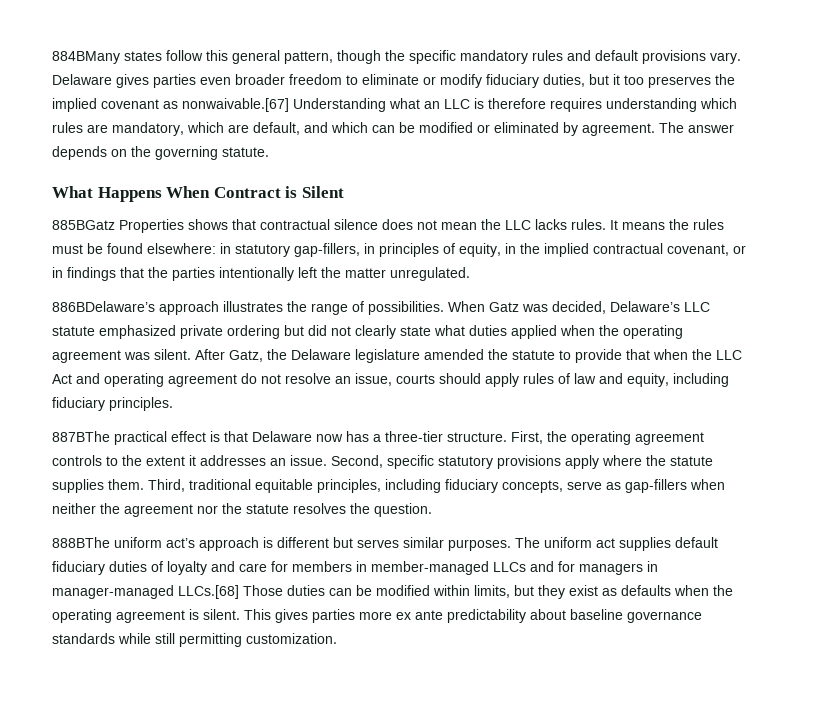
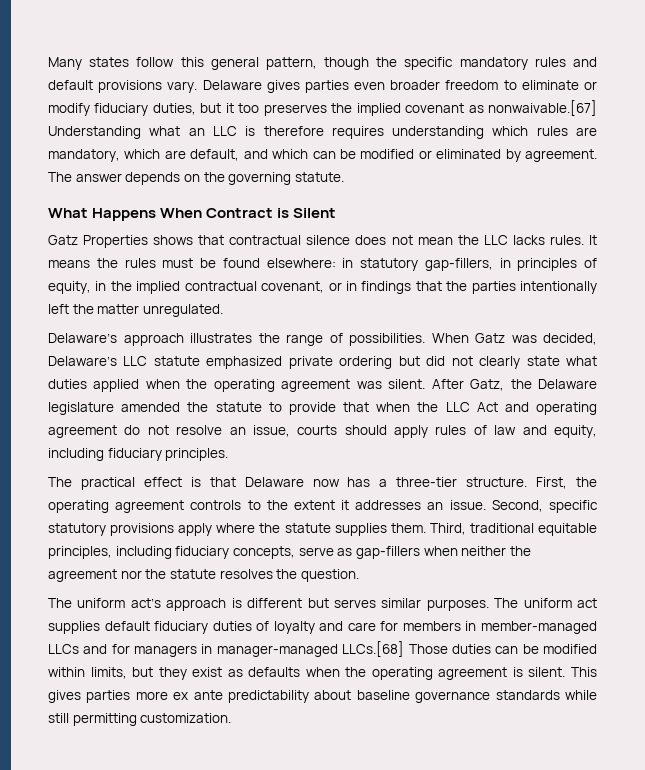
- 884BMany states follow this general pattern, though the specific mandatory rules and default provisions vary.
+ Many states follow this general pattern, though the specific mandatory rules and default provisions vary.
- 885BGatz Properties shows that contractual silence does not mean the LLC lacks rules.
+ Gatz Properties shows that contractual silence does not mean the LLC lacks rules.
- 886BDelaware’s approach illustrates the range of possibilities.
+ Delaware’s approach illustrates the range of possibilities.
- 887BThe practical effect is that Delaware now has a three-tier structure.
+ The practical effect is that Delaware now has a three-tier structure.
- 888BThe uniform act’s approach is different but serves similar purposes.
+ The uniform act’s approach is different but serves similar purposes.

